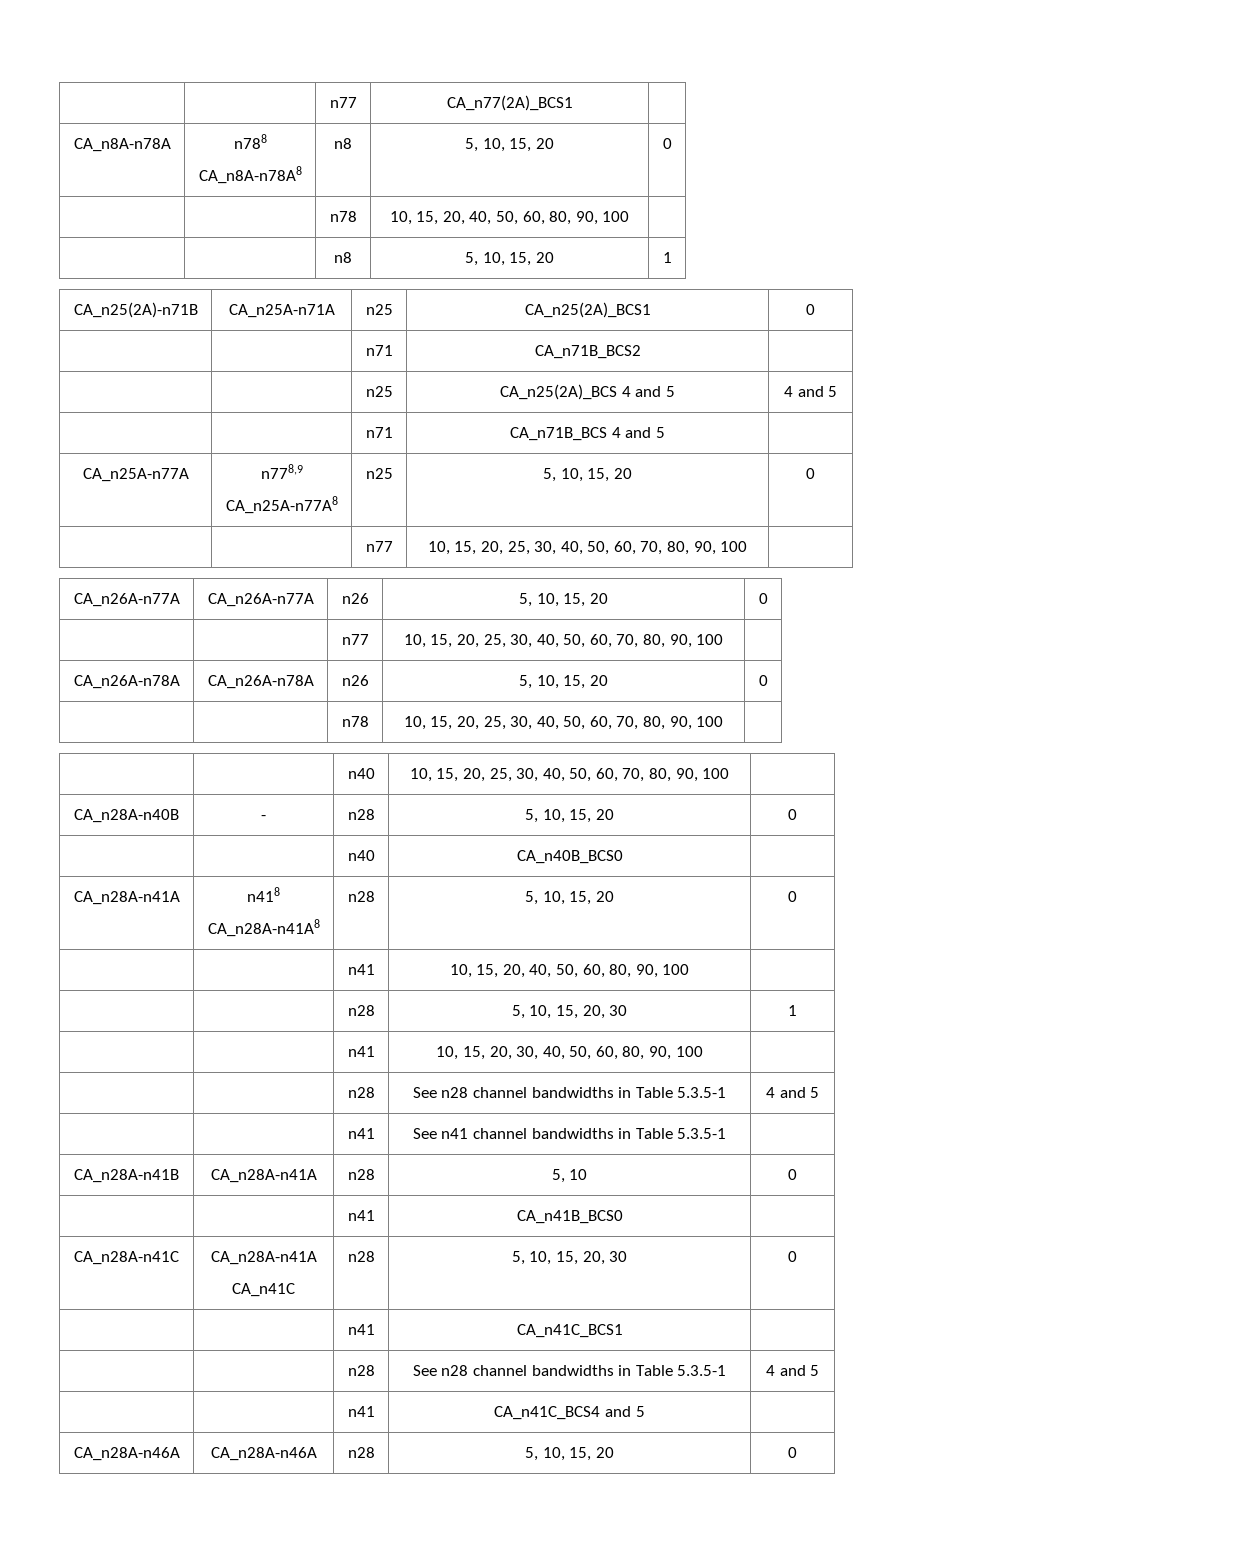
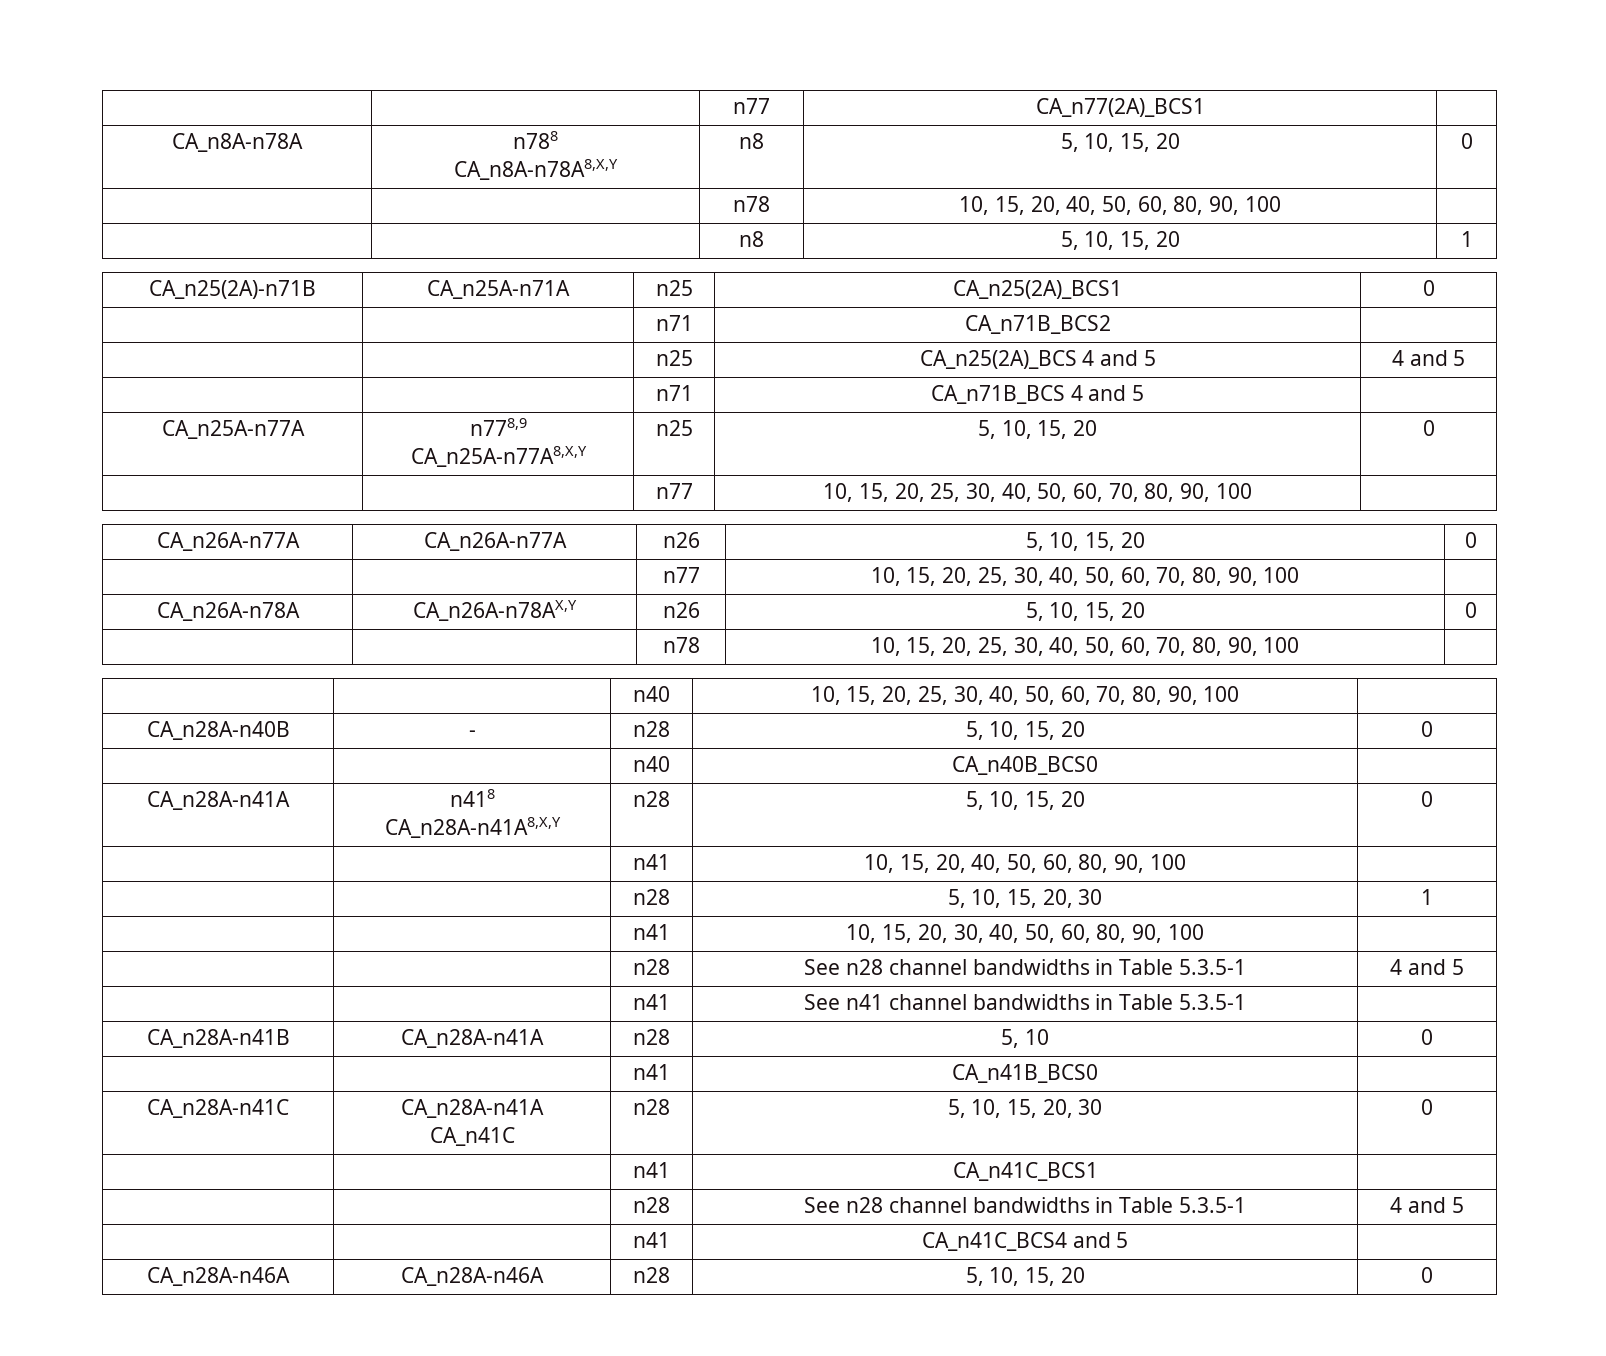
  CA_n8A-n78A | n788
- CA_n8A-n78A8 | n8 | 5, 10, 15, 20 | 0
+ CA_n8A-n78A8,X,Y | n8 | 5, 10, 15, 20 | 0
  CA_n25A-n77A | n778,9
- CA_n25A-n77A8 | n25 | 5, 10, 15, 20 | 0
+ CA_n25A-n77A8,X,Y | n25 | 5, 10, 15, 20 | 0
- CA_n26A-n78A | CA_n26A-n78A | n26 | 5, 10, 15, 20 | 0
+ CA_n26A-n78A | CA_n26A-n78AX,Y | n26 | 5, 10, 15, 20 | 0
  CA_n28A-n41A | n418
- CA_n28A-n41A8 | n28 | 5, 10, 15, 20 | 0
+ CA_n28A-n41A8,X,Y | n28 | 5, 10, 15, 20 | 0

